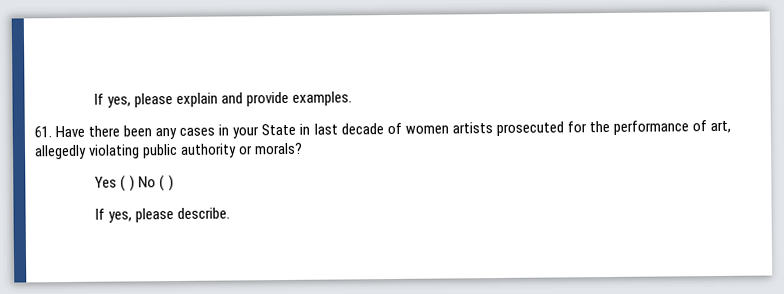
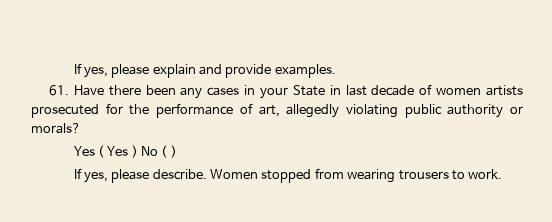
- Yes ( ) No ( )
+ Yes ( Yes ) No ( )
+ Women stopped from wearing trousers to work.

